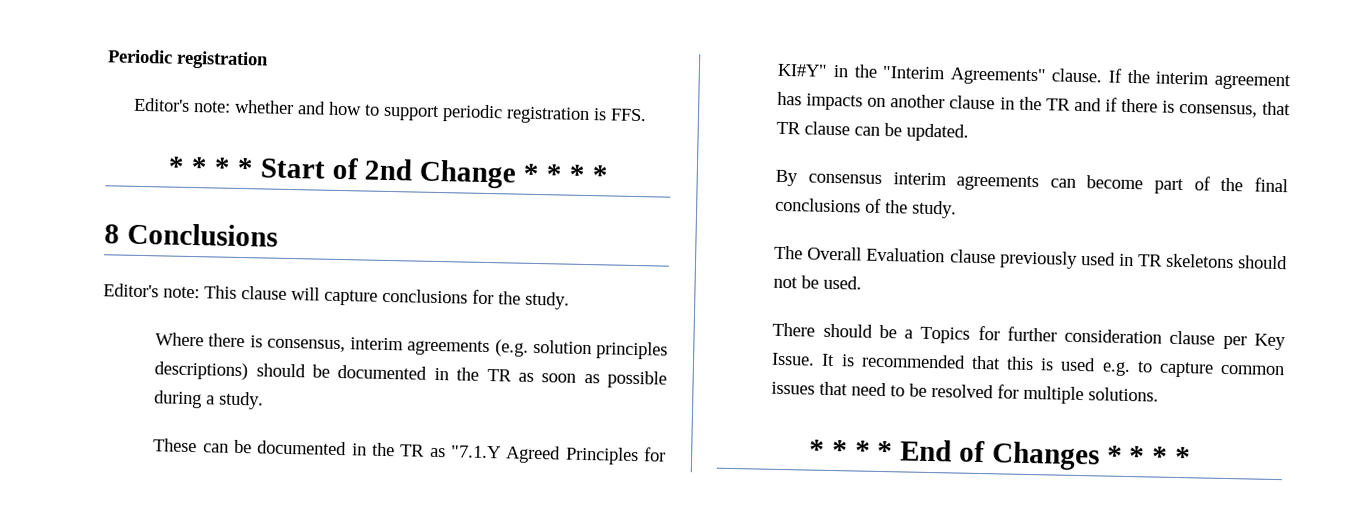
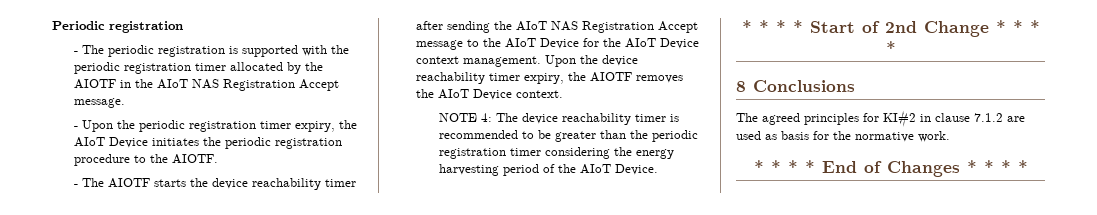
- Editor's note: whether and how to support periodic registration is FFS.
+ - The periodic registration is supported with the periodic registration timer allocated by the AIOTF in the AIoT NAS Registration Accept message.
+ - Upon the periodic registration timer expiry, the AIoT Device initiates the periodic registration procedure to the AIOTF.
+ - The AIOTF starts the device reachability timer after sending the AIoT NAS Registration Accept message to the AIoT Device for the AIoT Device context management. Upon the device reachability timer expiry, the AIOTF removes the AIoT Device context.
+ NOTE 4: The device reachability timer is recommended to be greater than the periodic registration timer considering the energy harvesting period of the AIoT Device.
- Editor's note: This clause will capture conclusions for the study.
- Where there is consensus, interim agreements (e.g. solution principles descriptions) should be documented in the TR as soon as possible during a study.
- These can be documented in the TR as "7.1.Y Agreed Principles for KI#Y" in the "Interim Agreements" clause. If the interim agreement has impacts on another clause in the TR and if there is consensus, that TR clause can be updated.
- By consensus interim agreements can become part of the final conclusions of the study.
- The Overall Evaluation clause previously used in TR skeletons should not be used.
- There should be a Topics for further consideration clause per Key Issue. It is recommended that this is used e.g. to capture common issues that need to be resolved for multiple solutions.
+ The agreed principles for KI#2 in clause 7.1.2 are used as basis for the normative work.

